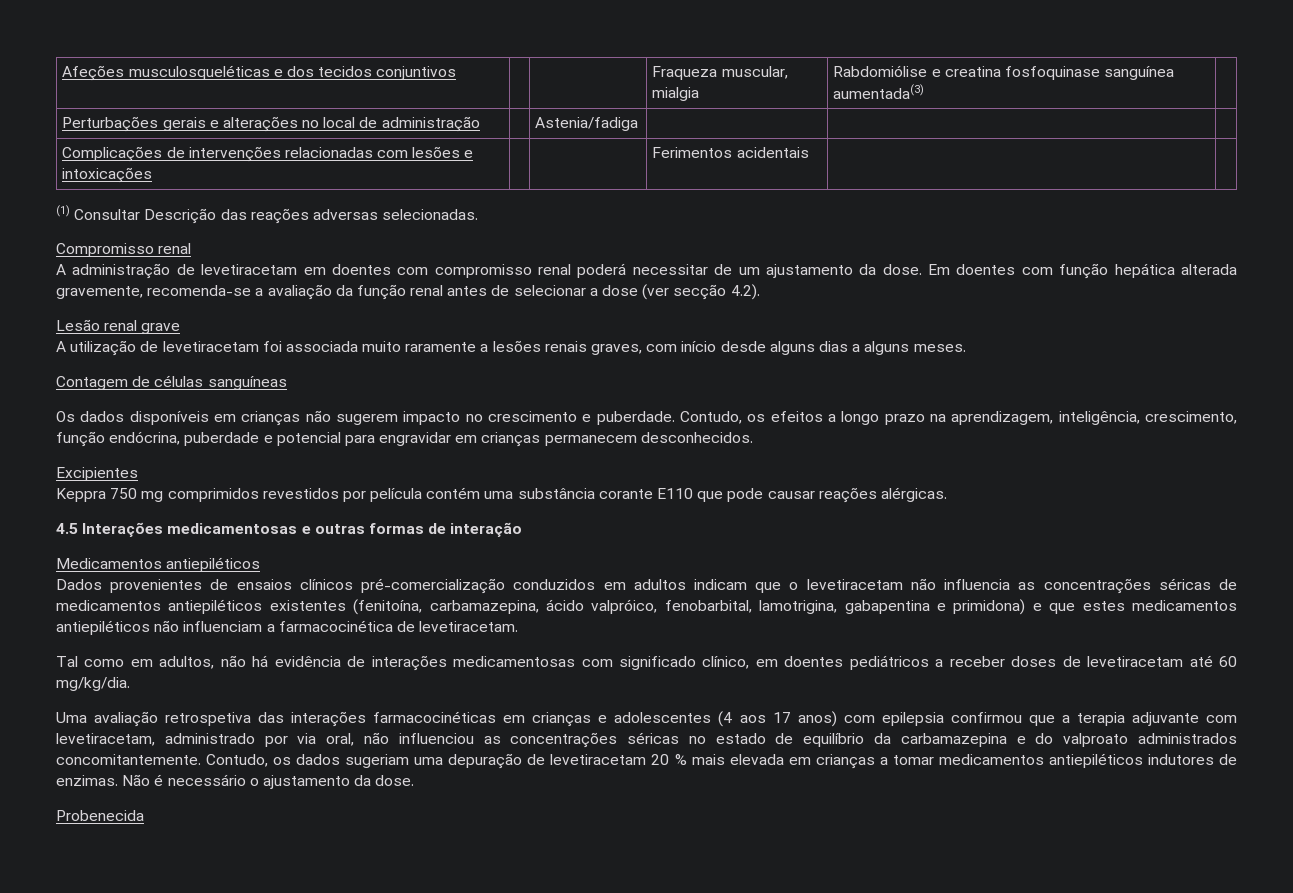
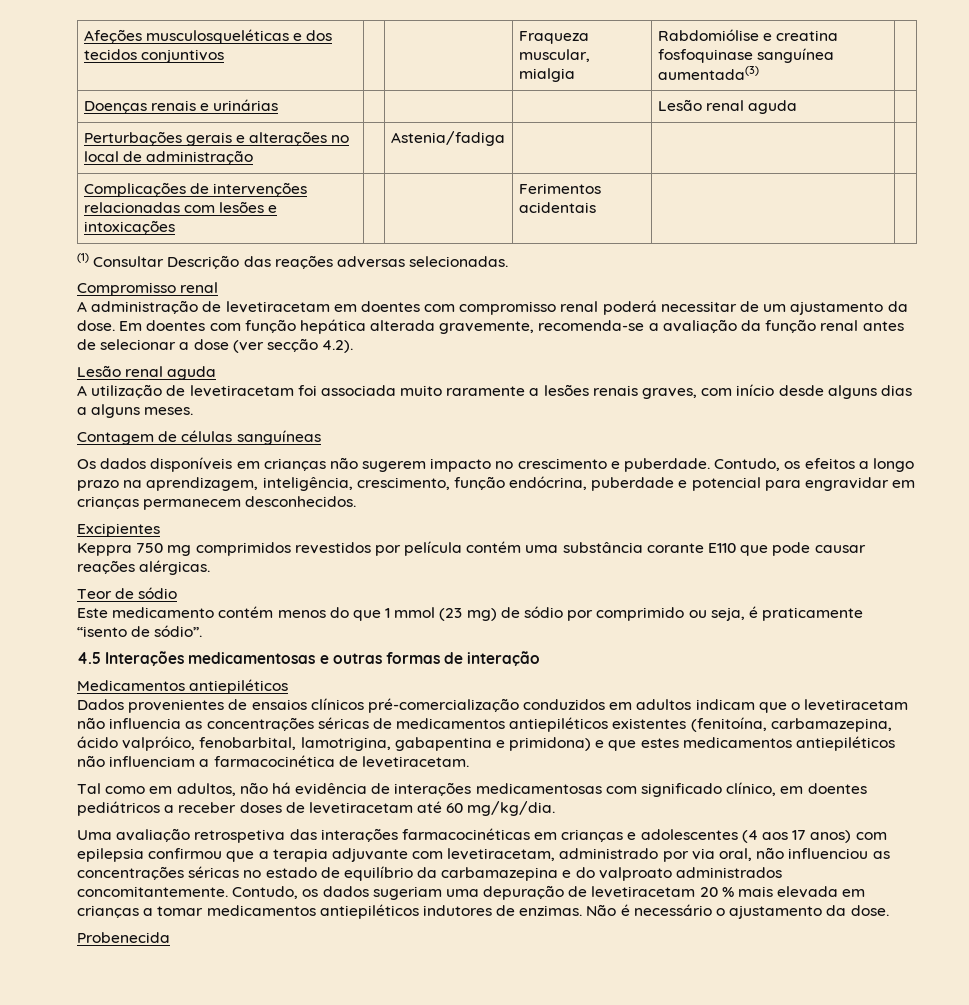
+ Doenças renais e urinárias | | | | Lesão renal aguda |
  Em doentes com função hepática alterada gravemente, recomenda-se a avaliação da função renal antes de selecionar a dose (ver secção 4.2).
- Lesão renal grave
+ Lesão renal aguda
+ Teor de sódio
+ Este medicamento contém menos do que 1 mmol (23 mg) de sódio por comprimido ou seja, é praticamente “isento de sódio”.

